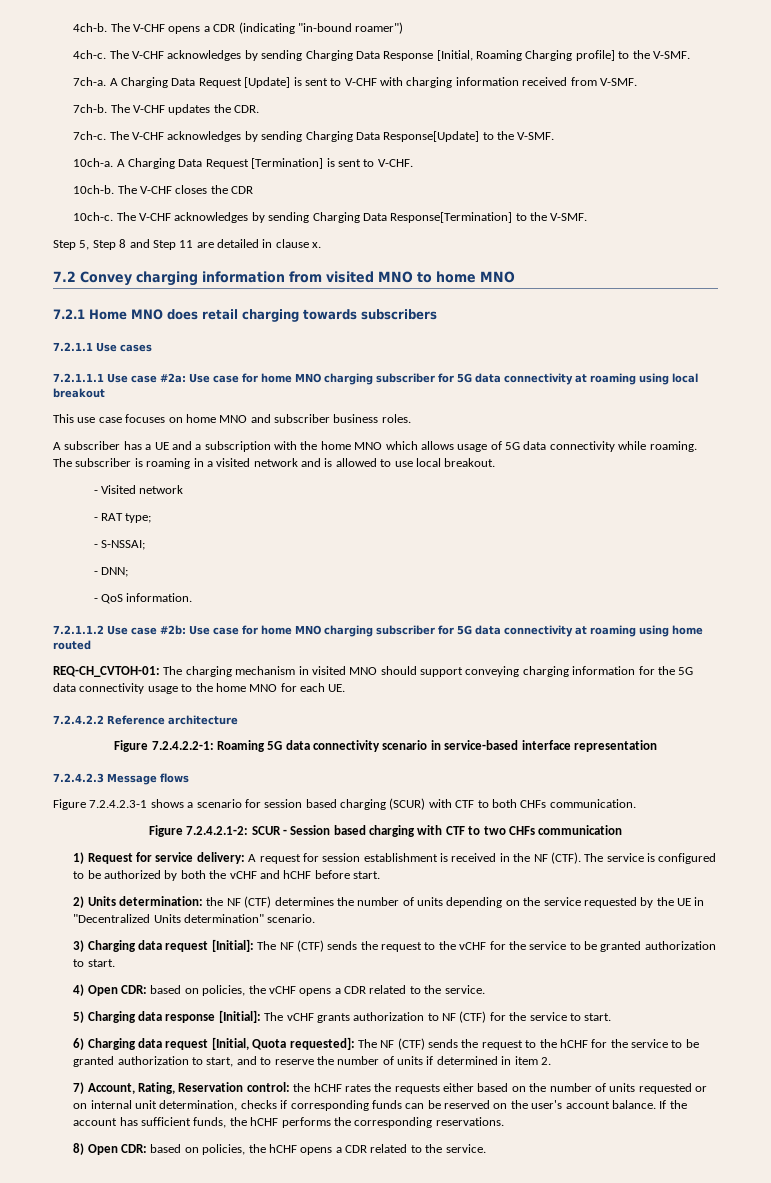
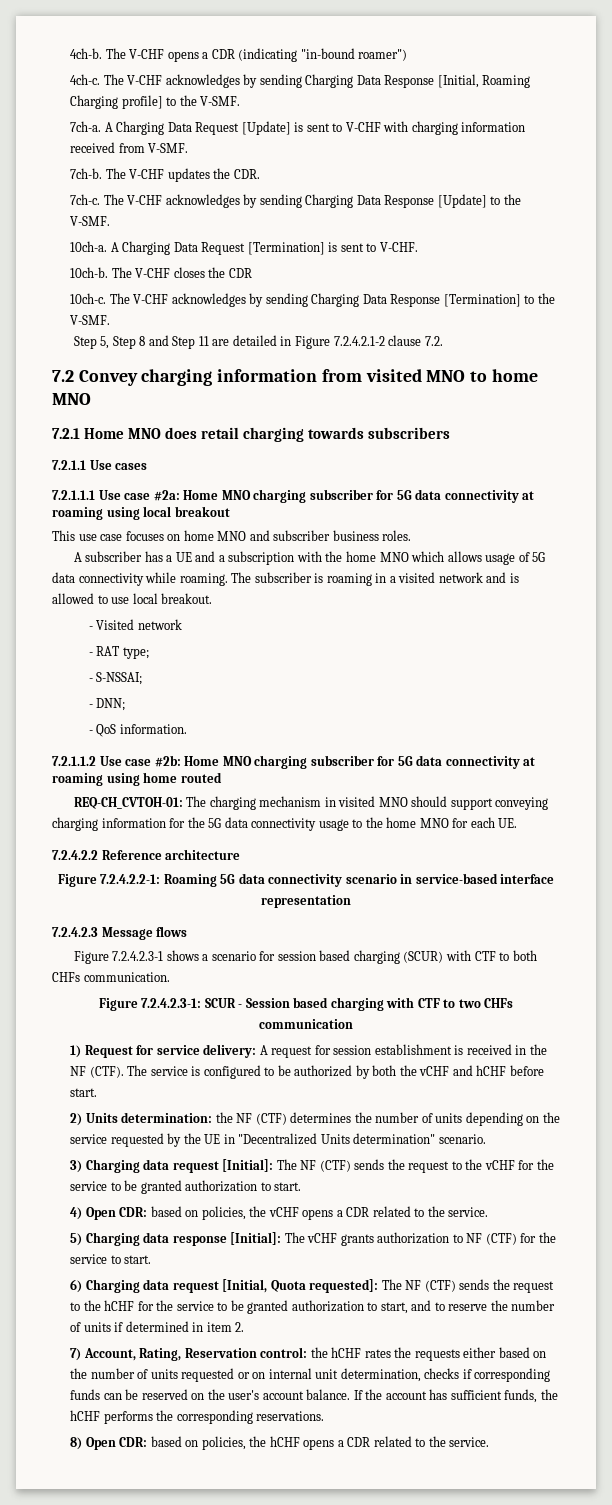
- The V-CHF acknowledges by sending Charging Data Response[Update] to the V-SMF.
+ The V-CHF acknowledges by sending Charging Data Response [Update] to the V-SMF.
- The V-CHF acknowledges by sending Charging Data Response[Termination] to the V-SMF.
+ The V-CHF acknowledges by sending Charging Data Response [Termination] to the V-SMF.
- Step 5, Step 8 and Step 11 are detailed in clause x.
+ Step 5, Step 8 and Step 11 are detailed in Figure 7.2.4.2.1-2 clause 7.2.
- 7.2.1.1.1 Use case #2a: Use case for home MNO charging subscriber for 5G data connectivity at roaming using local breakout
+ 7.2.1.1.1 Use case #2a: Home MNO charging subscriber for 5G data connectivity at roaming using local breakout
- 7.2.1.1.2 Use case #2b: Use case for home MNO charging subscriber for 5G data connectivity at roaming using home routed
+ 7.2.1.1.2 Use case #2b: Home MNO charging subscriber for 5G data connectivity at roaming using home routed
- Figure 7.2.4.2.1-2: SCUR - Session based charging with CTF to two CHFs communication
+ Figure 7.2.4.2.3-1: SCUR - Session based charging with CTF to two CHFs communication

